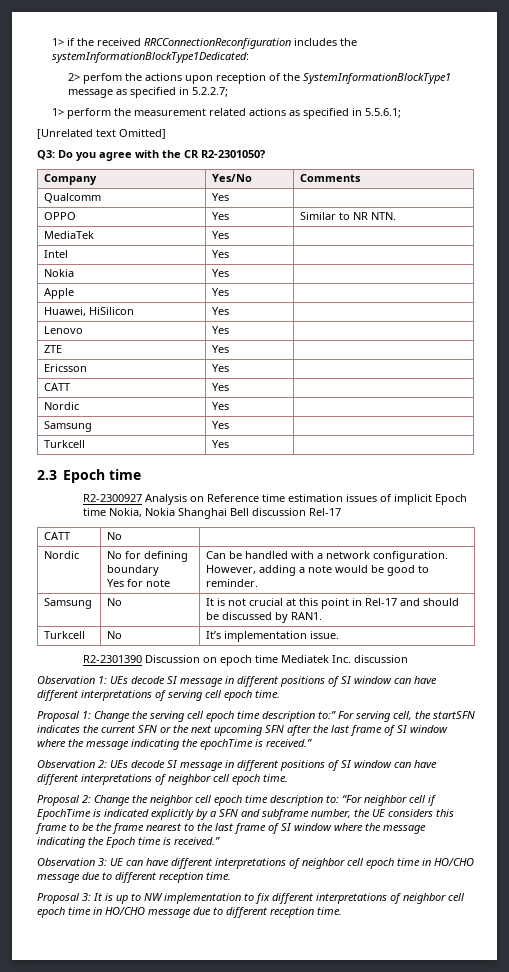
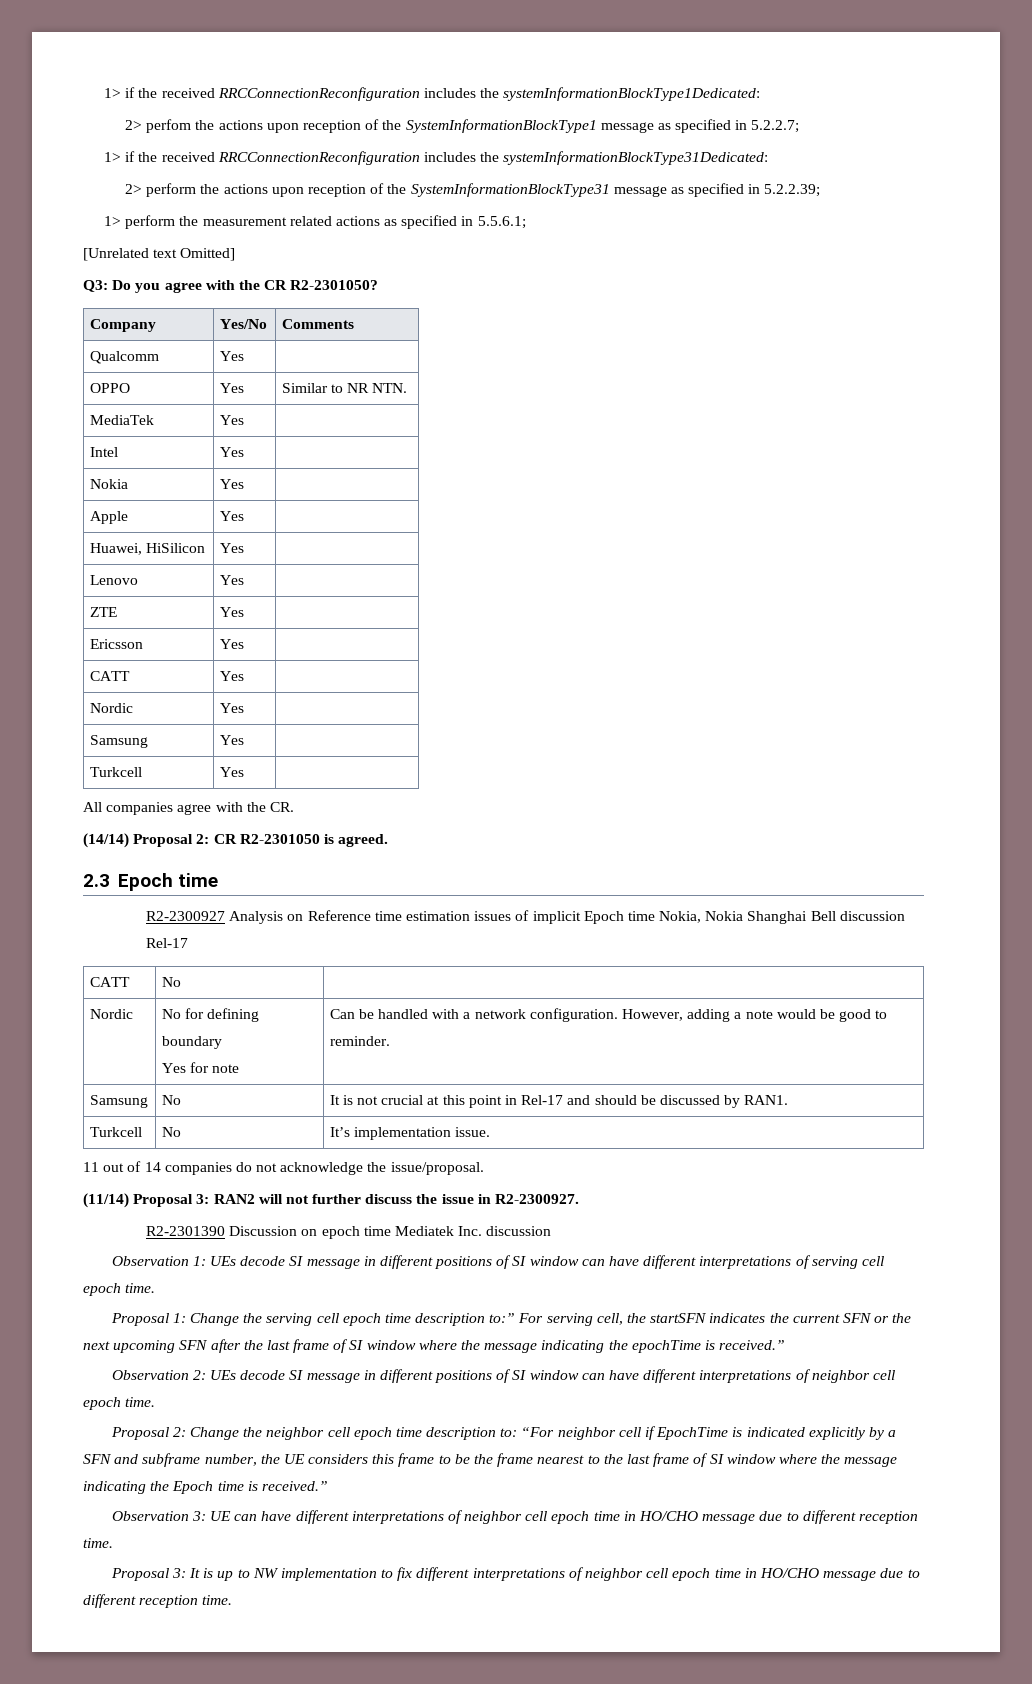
+ 1> if the received RRCConnectionReconfiguration includes the systemInformationBlockType31Dedicated:
+ 2> perform the actions upon reception of the SystemInformationBlockType31 message as specified in 5.2.2.39;
+ All companies agree with the CR.
+ (14/14) Proposal 2: CR R2-2301050 is agreed.
+ 11 out of 14 companies do not acknowledge the issue/proposal.
+ (11/14) Proposal 3: RAN2 will not further discuss the issue in R2-2300927.

